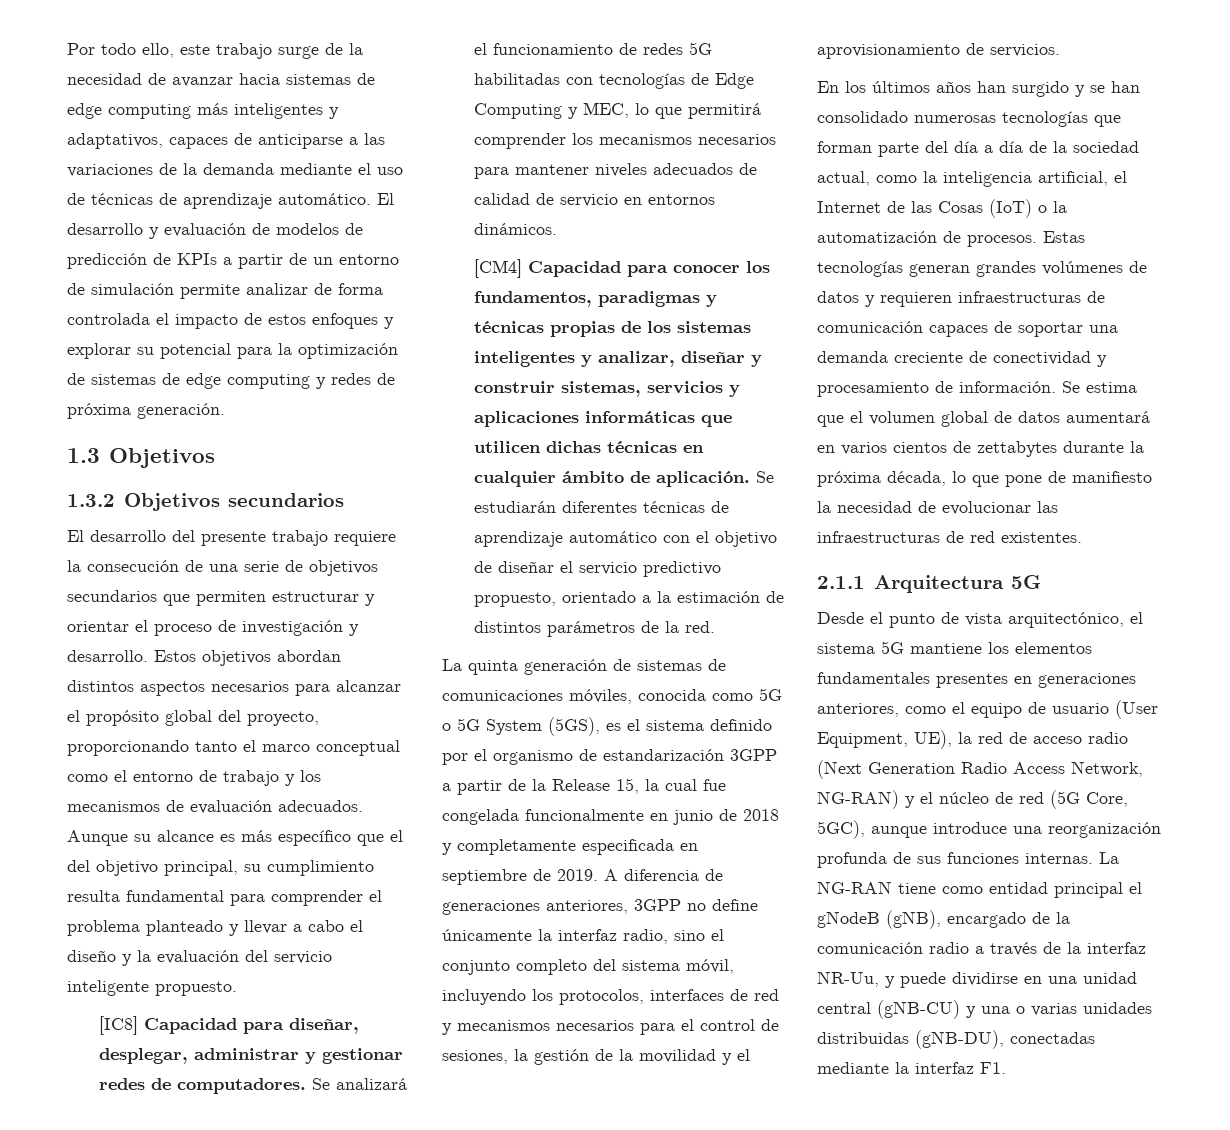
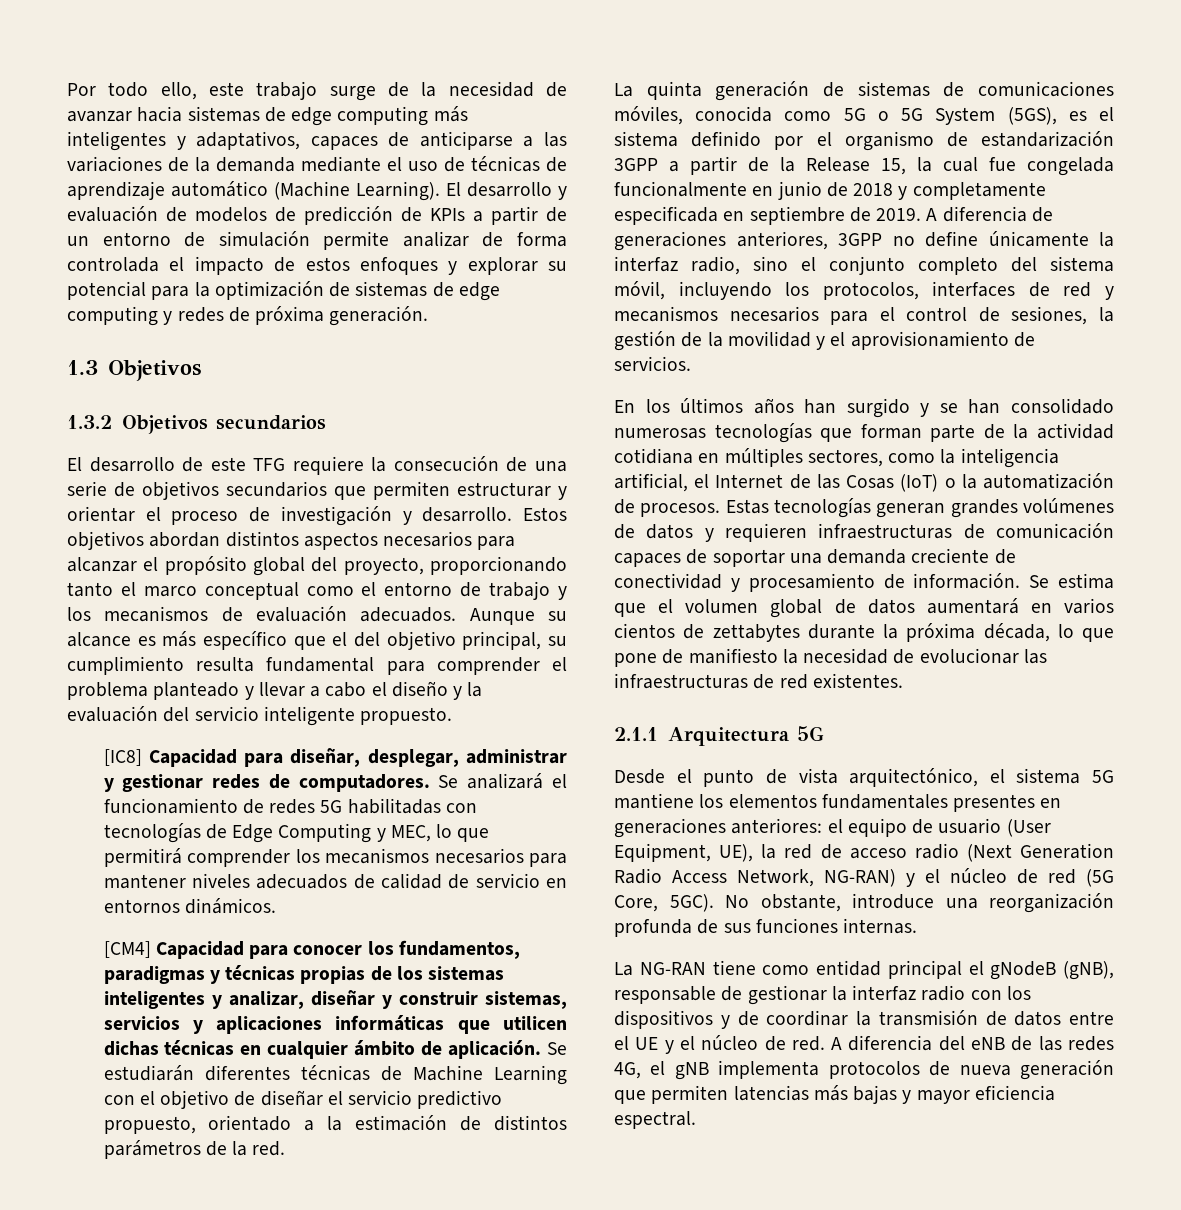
- Por todo ello, este trabajo surge de la necesidad de avanzar hacia sistemas de edge computing más inteligentes y adaptativos, capaces de anticiparse a las variaciones de la demanda mediante el uso de técnicas de aprendizaje automático.
+ Por todo ello, este trabajo surge de la necesidad de avanzar hacia sistemas de edge computing más inteligentes y adaptativos, capaces de anticiparse a las variaciones de la demanda mediante el uso de técnicas de aprendizaje automático (Machine Learning).
- El desarrollo del presente trabajo requiere la consecución de una serie de objetivos secundarios que permiten estructurar y orientar el proceso de investigación y desarrollo.
+ El desarrollo de este TFG requiere la consecución de una serie de objetivos secundarios que permiten estructurar y orientar el proceso de investigación y desarrollo.
- Se estudiarán diferentes técnicas de aprendizaje automático con el objetivo de diseñar el servicio predictivo propuesto, orientado a la estimación de distintos parámetros de la red.
+ Se estudiarán diferentes técnicas de Machine Learning con el objetivo de diseñar el servicio predictivo propuesto, orientado a la estimación de distintos parámetros de la red.
- En los últimos años han surgido y se han consolidado numerosas tecnologías que forman parte del día a día de la sociedad actual, como la inteligencia artificial, el Internet de las Cosas (IoT) o la automatización de procesos.
+ En los últimos años han surgido y se han consolidado numerosas tecnologías que forman parte de la actividad cotidiana en múltiples sectores, como la inteligencia artificial, el Internet de las Cosas (IoT) o la automatización de procesos.
- Desde el punto de vista arquitectónico, el sistema 5G mantiene los elementos fundamentales presentes en generaciones anteriores, como el equipo de usuario (User Equipment, UE), la red de acceso radio (Next Generation Radio Access Network, NG-RAN) y el núcleo de red (5G Core, 5GC), aunque introduce una reorganización profunda de sus funciones internas. La NG-RAN tiene como entidad principal el gNodeB (gNB), encargado de la comunicación radio a través de la interfaz NR-Uu, y puede dividirse en una unidad central (gNB-CU) y una o varias unidades distribuidas (gNB-DU), conectadas mediante la interfaz F1.
+ Desde el punto de vista arquitectónico, el sistema 5G mantiene los elementos fundamentales presentes en generaciones anteriores: el equipo de usuario (User Equipment, UE), la red de acceso radio (Next Generation Radio Access Network, NG-RAN) y el núcleo de red (5G Core, 5GC). No obstante, introduce una reorganización profunda de sus funciones internas.
+ La NG-RAN tiene como entidad principal el gNodeB (gNB), responsable de gestionar la interfaz radio con los dispositivos y de coordinar la transmisión de datos entre el UE y el núcleo de red. A diferencia del eNB de las redes 4G, el gNB implementa protocolos de nueva generación que permiten latencias más bajas y mayor eficiencia espectral.

